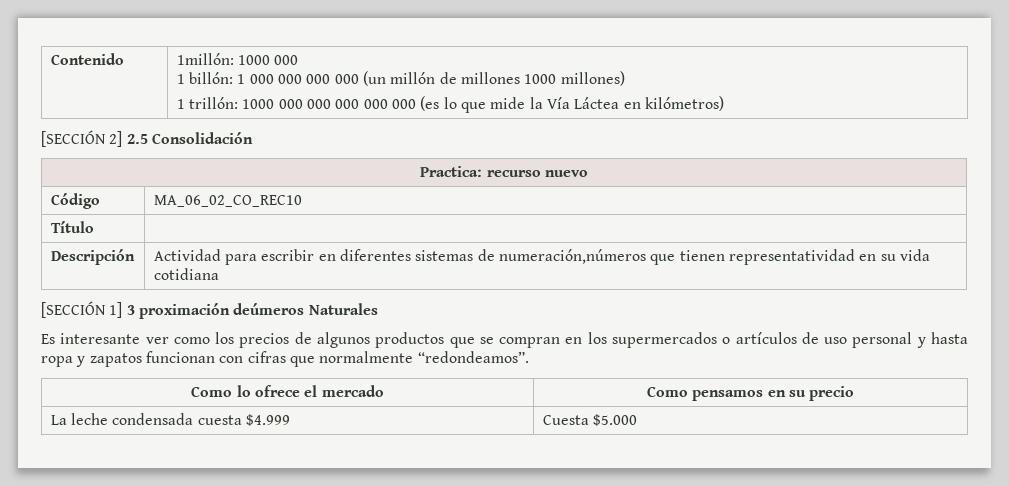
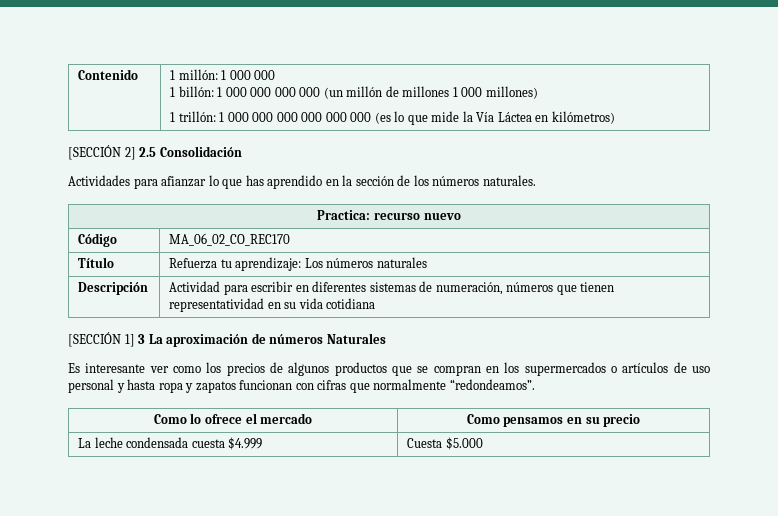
- Contenido | 1millón: 1000 000
- 1 billón: 1 000 000 000 000 (un millón de millones 1000 millones)
- 1 trillón: 1000 000 000 000 000 000 (es lo que mide la Vía Láctea en kilómetros)
+ Contenido | 1 millón: 1 000 000
+ 1 billón: 1 000 000 000 000 (un millón de millones 1 000 millones)
+ 1 trillón: 1 000 000 000 000 000 000 (es lo que mide la Vía Láctea en kilómetros)
+ Actividades para afianzar lo que has aprendido en la sección de los números naturales.
- Código | MA_06_02_CO_REC10
+ Código | MA_06_02_CO_REC170
- Título |
+ Título | Refuerza tu aprendizaje: Los números naturales
- Descripción | Actividad para escribir en diferentes sistemas de numeración,números que tienen representatividad en su vida cotidiana
+ Descripción | Actividad para escribir en diferentes sistemas de numeración, números que tienen representatividad en su vida cotidiana
- [SECCIÓN 1] 3 proximación deúmeros Naturales
+ [SECCIÓN 1] 3 La aproximación de números Naturales

